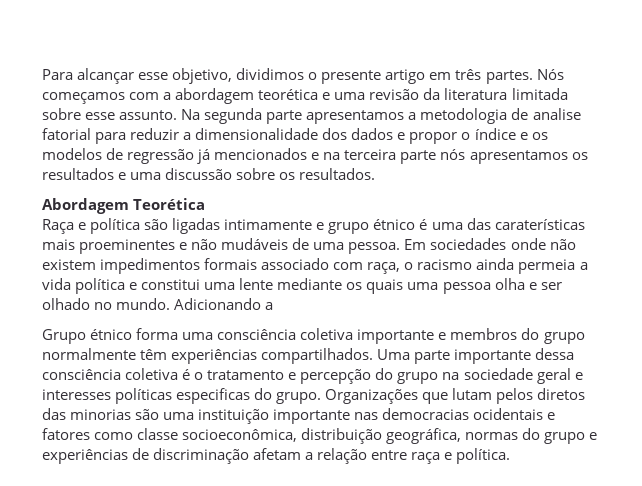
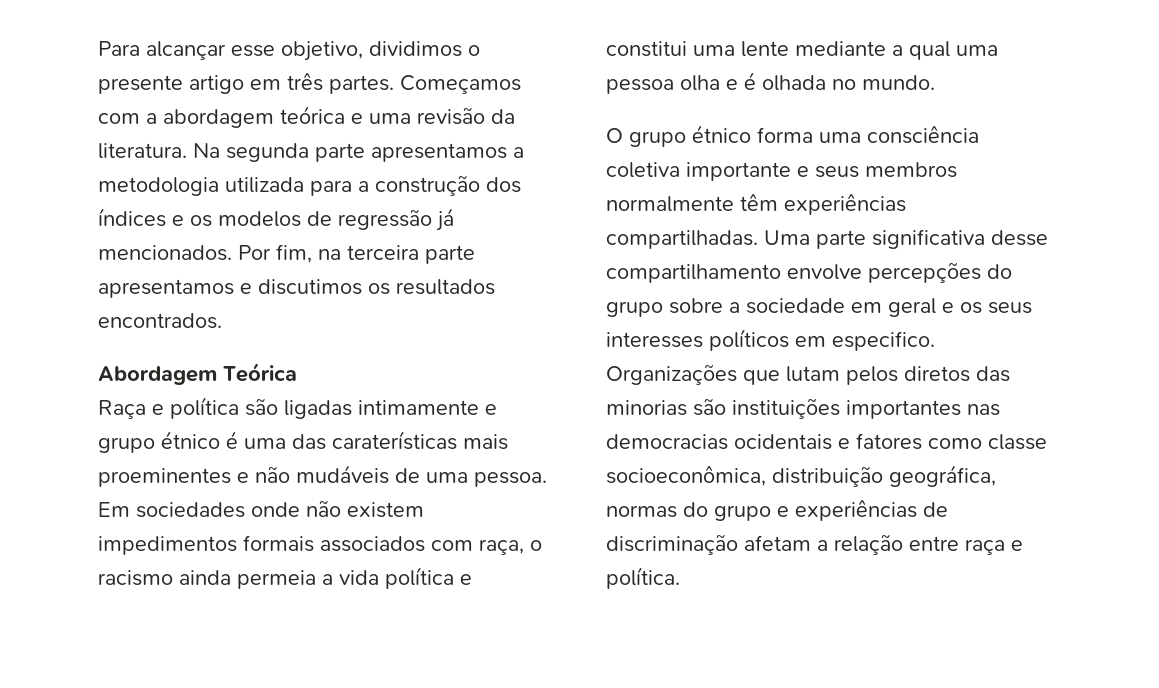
- Nós começamos com a abordagem teorética e uma revisão da literatura limitada sobre esse assunto.
+ Começamos com a abordagem teórica e uma revisão da literatura.
- Na segunda parte apresentamos a metodologia de analise fatorial para reduzir a dimensionalidade dos dados e propor o índice e os modelos de regressão já mencionados e na terceira parte nós apresentamos os resultados e uma discussão sobre os resultados.
+ Na segunda parte apresentamos a metodologia utilizada para a construção dos índices e os modelos de regressão já mencionados. Por fim, na terceira parte apresentamos e discutimos os resultados encontrados.
- Abordagem Teorética
+ Abordagem Teórica
- Em sociedades onde não existem impedimentos formais associado com raça, o racismo ainda permeia a vida política e constitui uma lente mediante os quais uma pessoa olha e ser olhado no mundo. Adicionando a
- Grupo étnico forma uma consciência coletiva importante e membros do grupo normalmente têm experiências compartilhados.
+ Em sociedades onde não existem impedimentos formais associados com raça, o racismo ainda permeia a vida política e constitui uma lente mediante a qual uma pessoa olha e é olhada no mundo.
+ O grupo étnico forma uma consciência coletiva importante e seus membros normalmente têm experiências compartilhadas.
- Uma parte importante dessa consciência coletiva é o tratamento e percepção do grupo na sociedade geral e interesses políticas especificas do grupo.
+ Uma parte significativa desse compartilhamento envolve percepções do grupo sobre a sociedade em geral e os seus interesses políticos em especifico.
- Organizações que lutam pelos diretos das minorias são uma instituição importante nas democracias ocidentais e fatores como classe socioeconômica, distribuição geográfica, normas do grupo e experiências de discriminação afetam a relação entre raça e política.
+ Organizações que lutam pelos diretos das minorias são instituições importantes nas democracias ocidentais e fatores como classe socioeconômica, distribuição geográfica, normas do grupo e experiências de discriminação afetam a relação entre raça e política.

